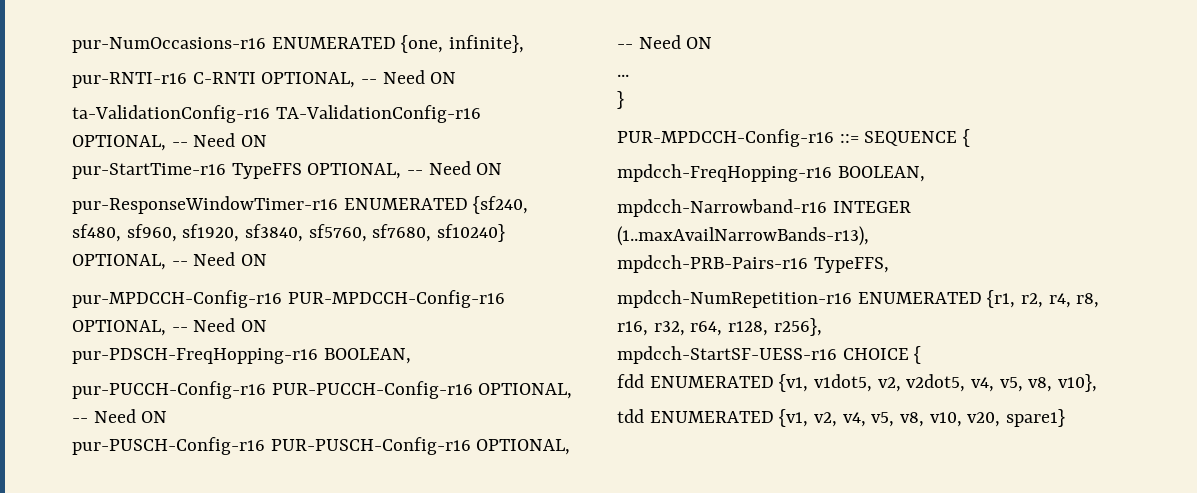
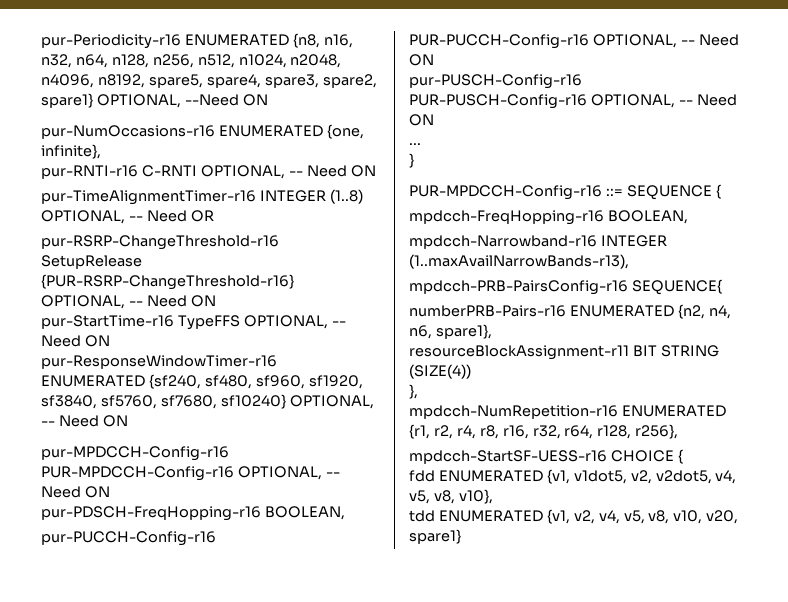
+ pur-Periodicity-r16 ENUMERATED {n8, n16, n32, n64, n128, n256, n512, n1024, n2048, n4096, n8192, spare5, spare4, spare3, spare2, spare1} OPTIONAL, --Need ON
- ta-ValidationConfig-r16 TA-ValidationConfig-r16 OPTIONAL, -- Need ON
+ pur-TimeAlignmentTimer-r16 INTEGER (1..8) OPTIONAL, -- Need OR
+ pur-RSRP-ChangeThreshold-r16 SetupRelease {PUR-RSRP-ChangeThreshold-r16} OPTIONAL, -- Need ON
- mpdcch-PRB-Pairs-r16 TypeFFS,
+ mpdcch-PRB-PairsConfig-r16 SEQUENCE{
+ numberPRB-Pairs-r16 ENUMERATED {n2, n4, n6, spare1},
+ resourceBlockAssignment-r11 BIT STRING (SIZE(4))
+ },

